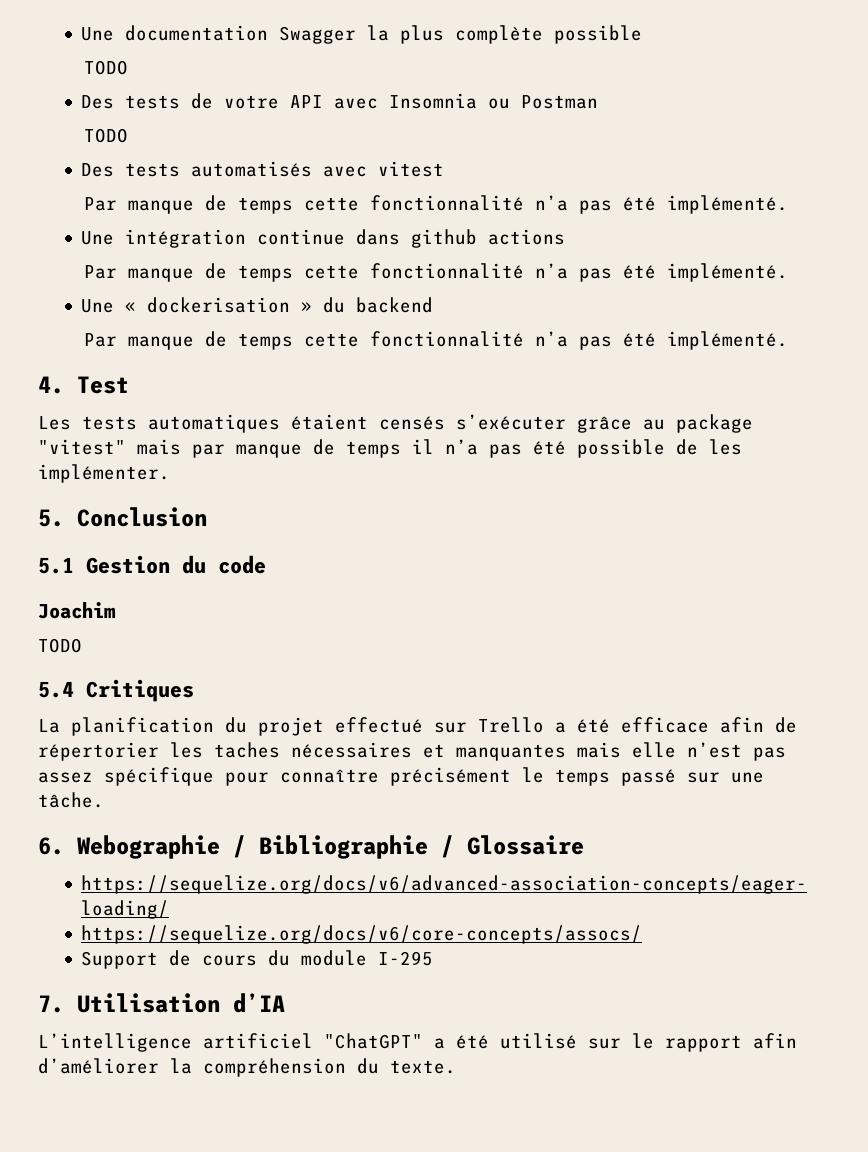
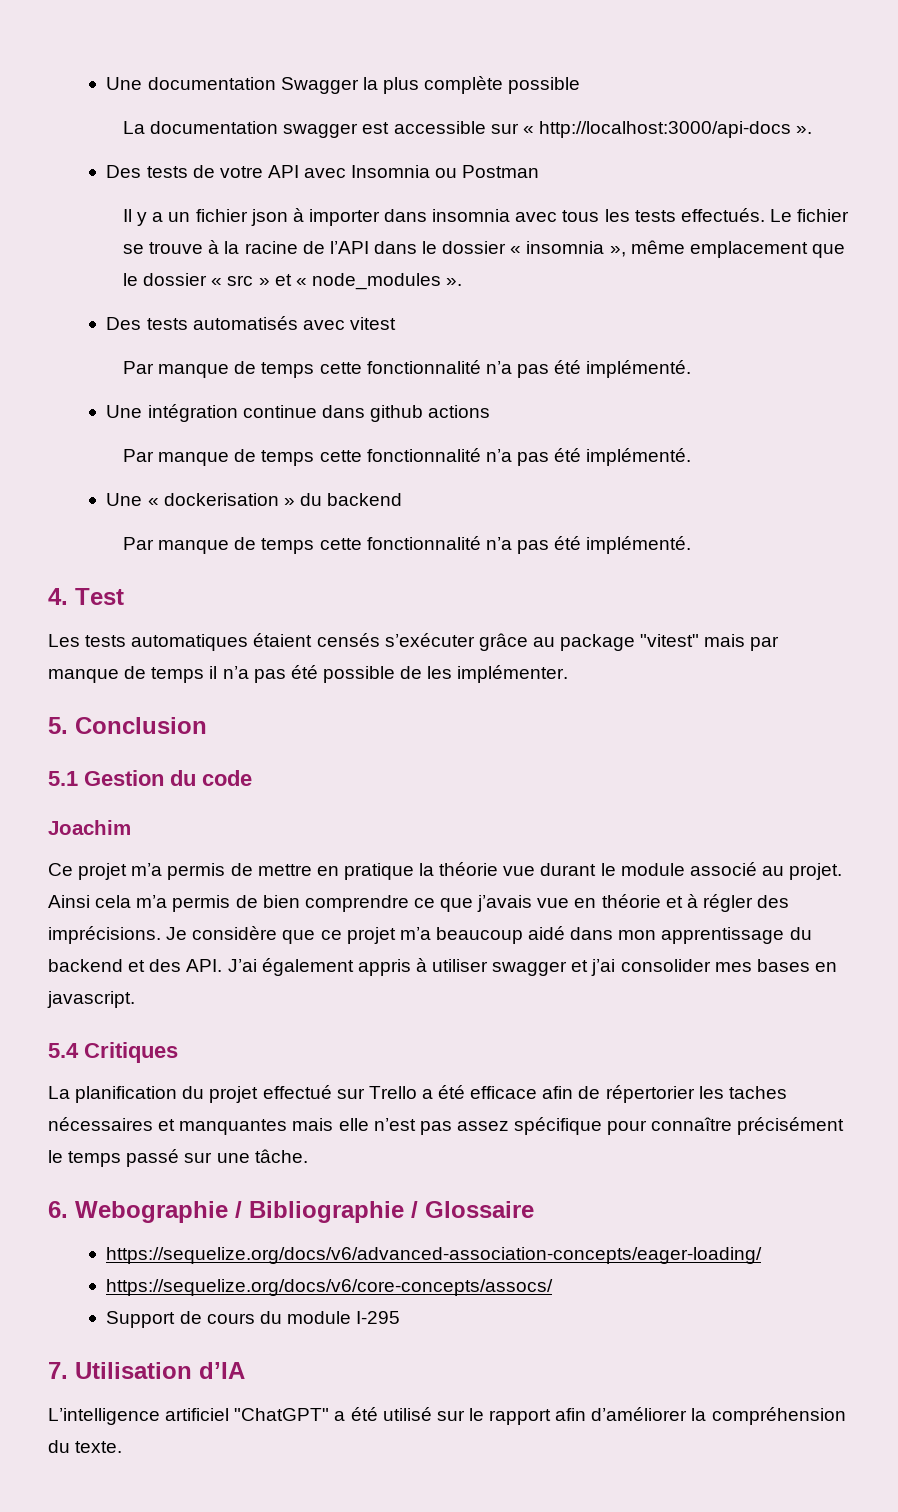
  Une documentation Swagger la plus complète possible
- TODO
+ La documentation swagger est accessible sur « http://localhost:3000/api-docs ».
  Des tests de votre API avec Insomnia ou Postman
- TODO
+ Il y a un fichier json à importer dans insomnia avec tous les tests effectués. Le fichier se trouve à la racine de l’API dans le dossier « insomnia », même emplacement que le dossier « src » et « node_modules ».
  Joachim
- TODO
+ Ce projet m’a permis de mettre en pratique la théorie vue durant le module associé au projet. Ainsi cela m’a permis de bien comprendre ce que j’avais vue en théorie et à régler des imprécisions. Je considère que ce projet m’a beaucoup aidé dans mon apprentissage du backend et des API. J’ai également appris à utiliser swagger et j’ai consolider mes bases en javascript.

